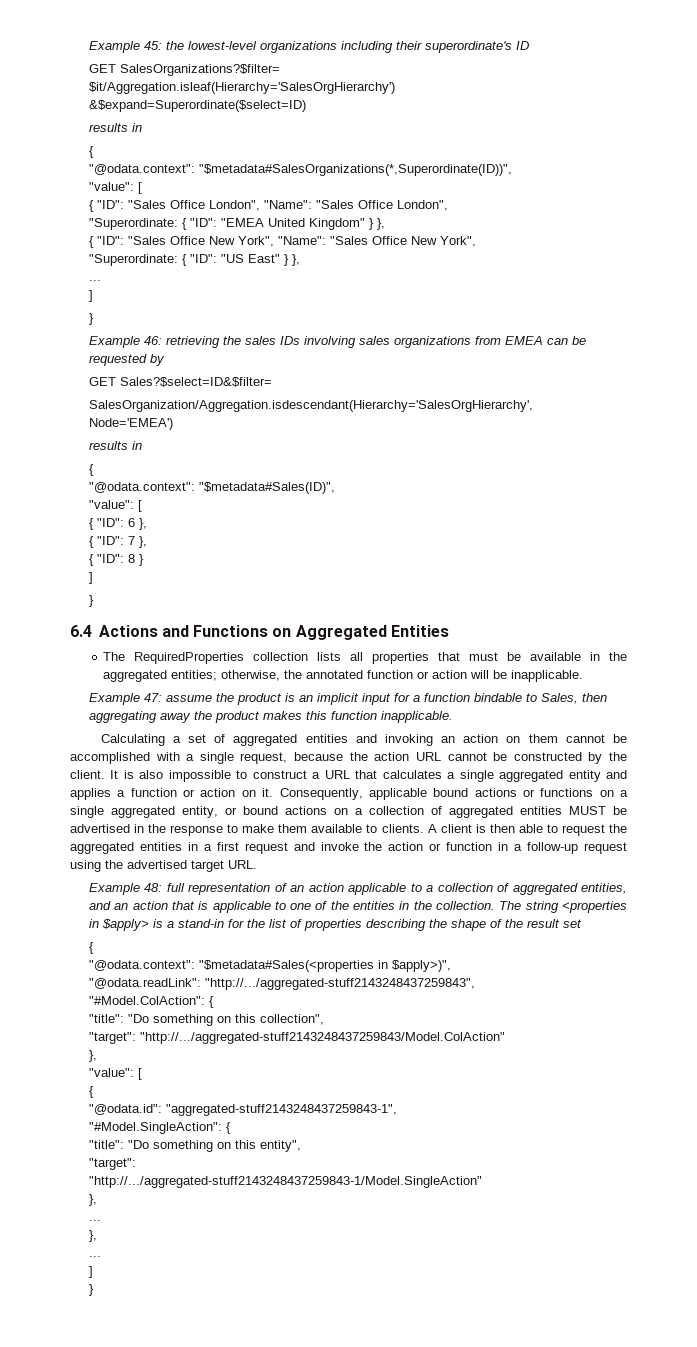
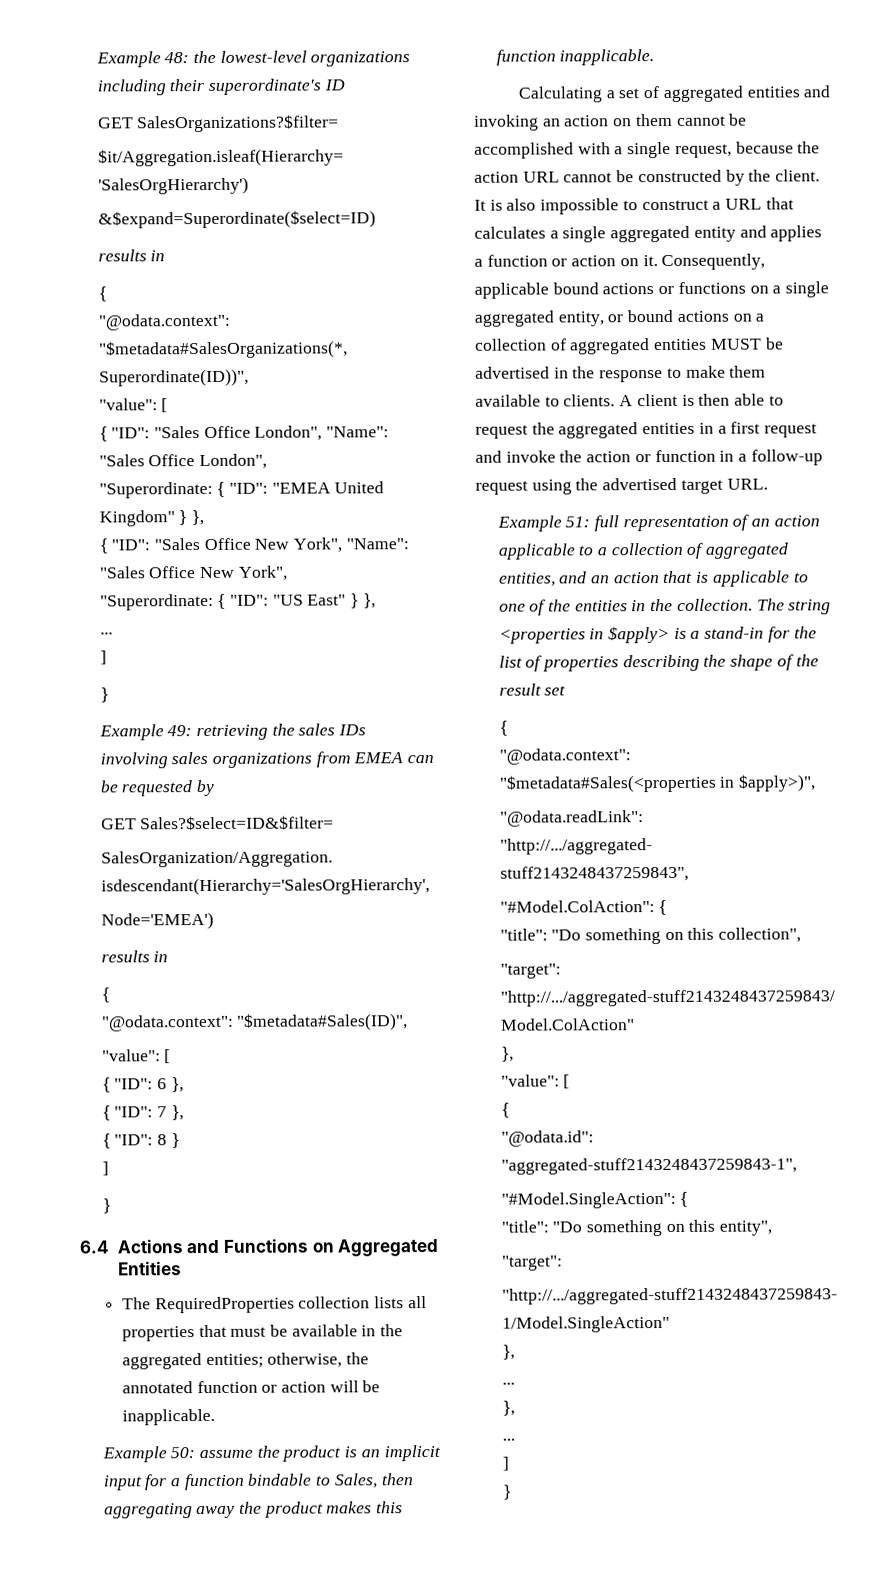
- Example 45: the lowest-level organizations including their superordinate's ID
+ Example 48: the lowest-level organizations including their superordinate's ID
- Example 46: retrieving the sales IDs involving sales organizations from EMEA can be requested by
+ Example 49: retrieving the sales IDs involving sales organizations from EMEA can be requested by
- Example 47: assume the product is an implicit input for a function bindable to Sales, then aggregating away the product makes this function inapplicable.
+ Example 50: assume the product is an implicit input for a function bindable to Sales, then aggregating away the product makes this function inapplicable.
- Example 48: full representation of an action applicable to a collection of aggregated entities, and an action that is applicable to one of the entities in the collection.
+ Example 51: full representation of an action applicable to a collection of aggregated entities, and an action that is applicable to one of the entities in the collection.

